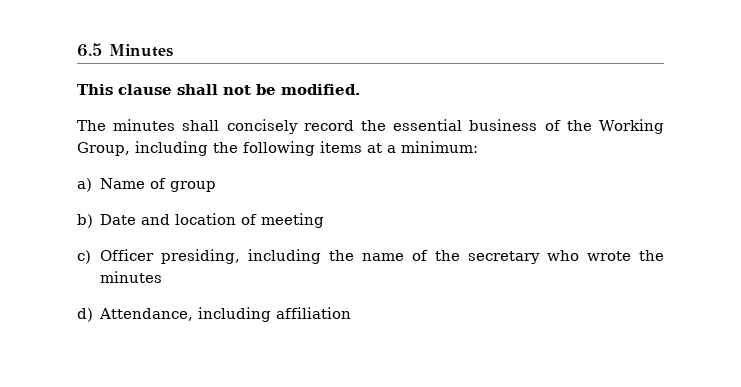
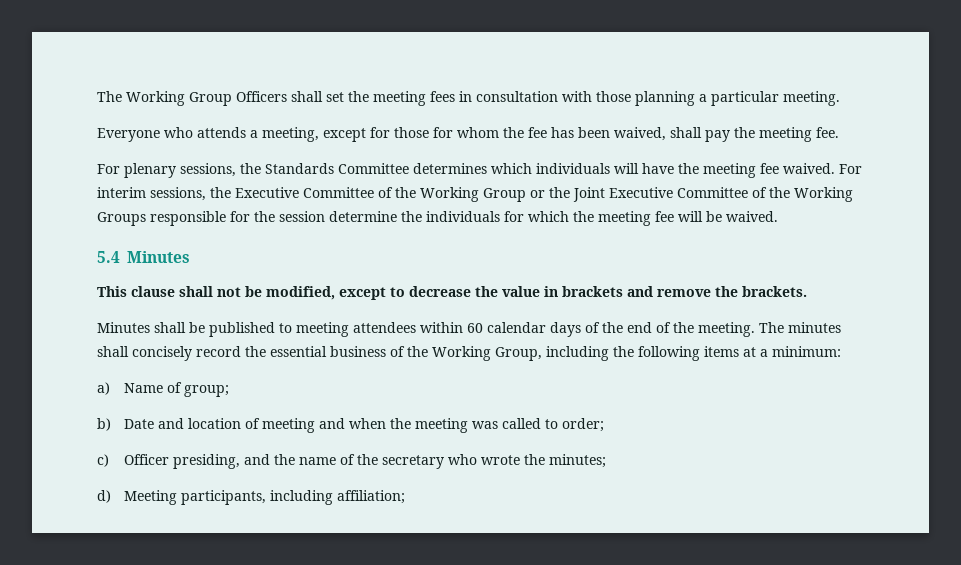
- 6.5 Minutes
+ The Working Group Officers shall set the meeting fees in consultation with those planning a particular meeting.
+ Everyone who attends a meeting, except for those for whom the fee has been waived, shall pay the meeting fee.
+ For plenary sessions, the Standards Committee determines which individuals will have the meeting fee waived. For interim sessions, the Executive Committee of the Working Group or the Joint Executive Committee of the Working Groups responsible for the session determine the individuals for which the meeting fee will be waived.
+ 5.4 Minutes
- This clause shall not be modified.
- The minutes shall concisely record the essential business of the Working Group, including the following items at a minimum:
+ This clause shall not be modified, except to decrease the value in brackets and remove the brackets.
+ Minutes shall be published to meeting attendees within 60 calendar days of the end of the meeting. The minutes shall concisely record the essential business of the Working Group, including the following items at a minimum:
- a) Name of group
+ a) Name of group;
- b) Date and location of meeting
+ b) Date and location of meeting and when the meeting was called to order;
- c) Officer presiding, including the name of the secretary who wrote the minutes
+ c) Officer presiding, and the name of the secretary who wrote the minutes;
- d) Attendance, including affiliation
+ d) Meeting participants, including affiliation;

